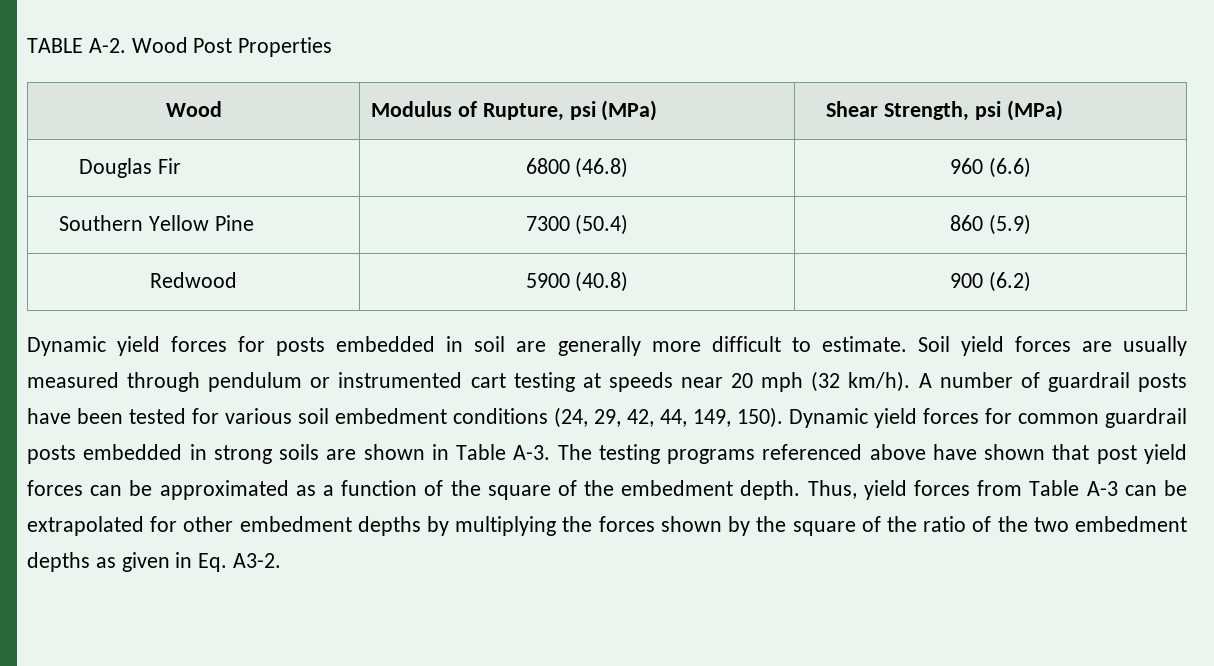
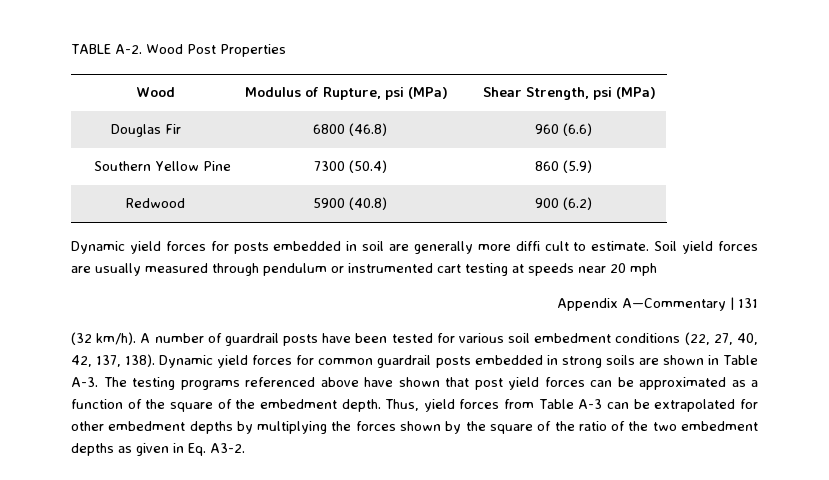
- Dynamic yield forces for posts embedded in soil are generally more difficult to estimate.
+ Dynamic yield forces for posts embedded in soil are generally more diffi cult to estimate.
- Soil yield forces are usually measured through pendulum or instrumented cart testing at speeds near 20 mph (32 km/h).
+ Soil yield forces are usually measured through pendulum or instrumented cart testing at speeds near 20 mph
+ Appendix A—Commentary | 131
+ (32 km/h).
- A number of guardrail posts have been tested for various soil embedment conditions (24, 29, 42, 44, 149, 150).
+ A number of guardrail posts have been tested for various soil embedment conditions (22, 27, 40, 42, 137, 138).

